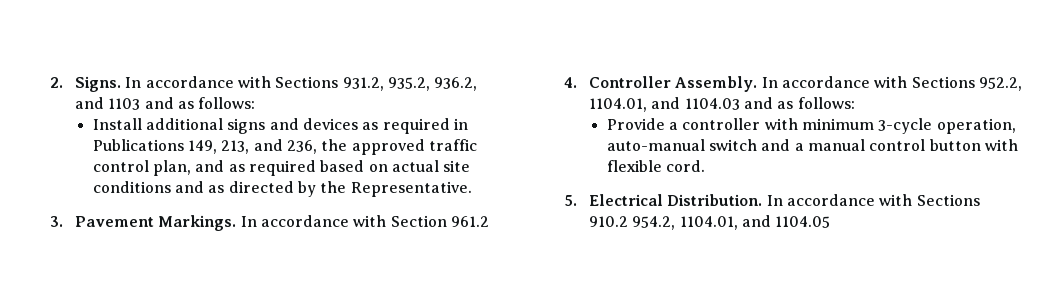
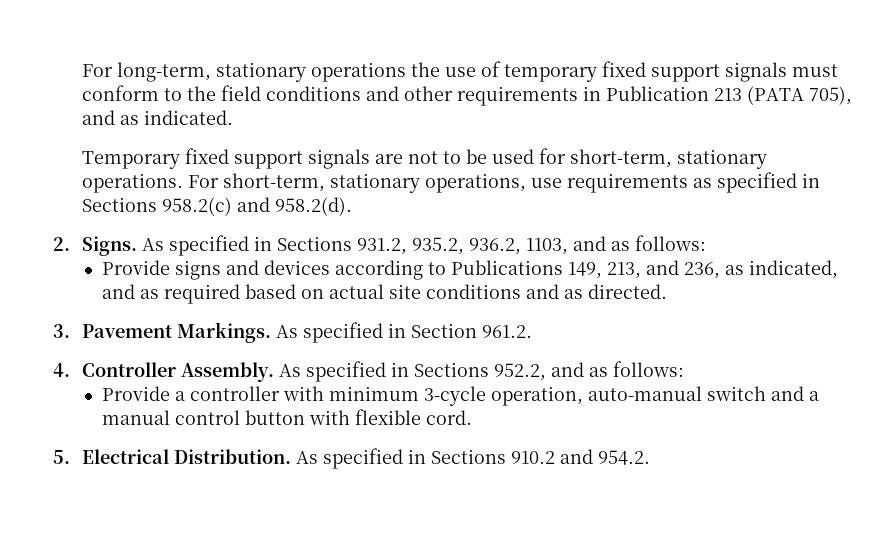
- 2. Signs. In accordance with Sections 931.2, 935.2, 936.2, and 1103 and as follows:
- Install additional signs and devices as required in Publications 149, 213, and 236, the approved traffic control plan, and as required based on actual site conditions and as directed by the Representative.
+ For long-term, stationary operations the use of temporary fixed support signals must conform to the field conditions and other requirements in Publication 213 (PATA 705), and as indicated.
+ Temporary fixed support signals are not to be used for short-term, stationary operations. For short-term, stationary operations, use requirements as specified in Sections 958.2(c) and 958.2(d).
+ 2. Signs. As specified in Sections 931.2, 935.2, 936.2, 1103, and as follows:
+ Provide signs and devices according to Publications 149, 213, and 236, as indicated, and as required based on actual site conditions and as directed.
- In accordance with Section 961.2
- 4. Controller Assembly. In accordance with Sections 952.2, 1104.01, and 1104.03 and as follows:
+ As specified in Section 961.2.
+ 4. Controller Assembly. As specified in Sections 952.2, and as follows:
- In accordance with Sections 910.2 954.2, 1104.01, and 1104.05
+ As specified in Sections 910.2 and 954.2.

